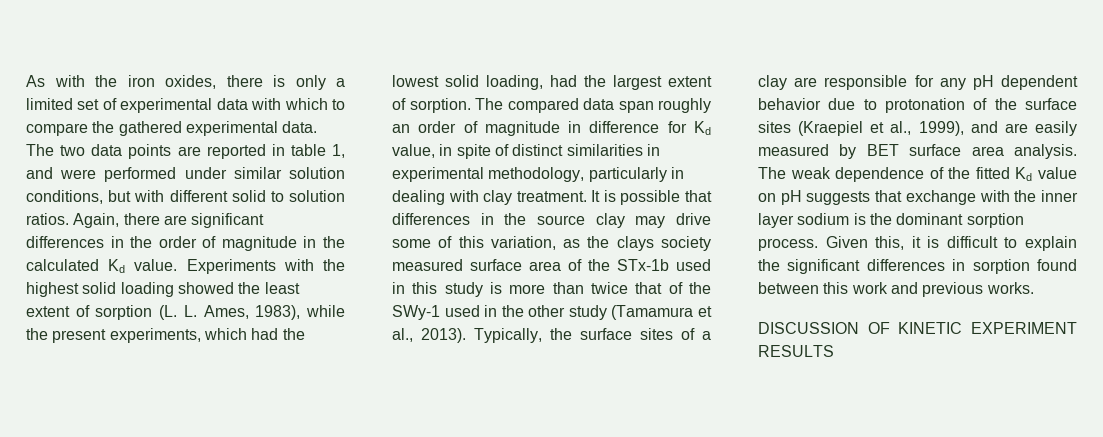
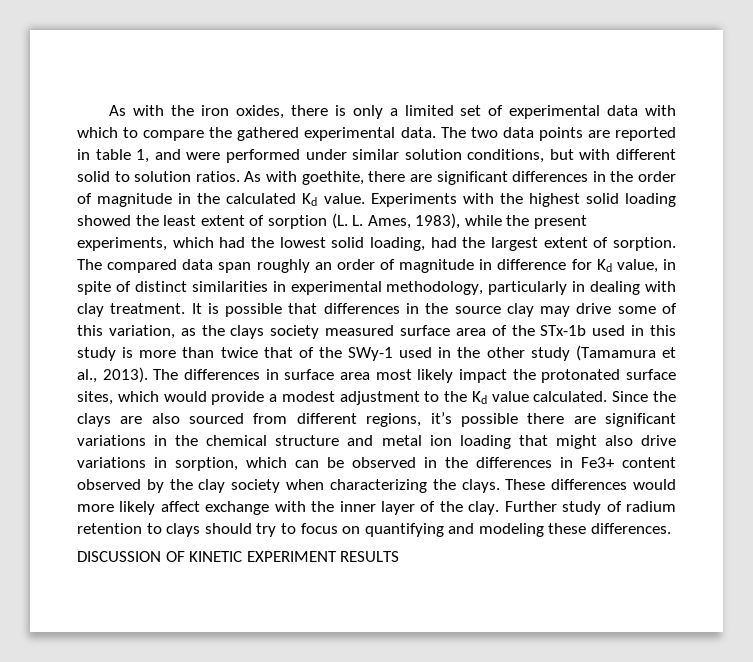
- Again, there are significant differences in the order of magnitude in the calculated Kd value.
+ As with goethite, there are significant differences in the order of magnitude in the calculated Kd value.
- Typically, the surface sites of a clay are responsible for any pH dependent behavior due to protonation of the surface sites (Kraepiel et al., 1999), and are easily measured by BET surface area analysis. The weak dependence of the fitted Kd value on pH suggests that exchange with the inner layer sodium is the dominant sorption process. Given this, it is difficult to explain the significant differences in sorption found between this work and previous works.
+ The differences in surface area most likely impact the protonated surface sites, which would provide a modest adjustment to the Kd value calculated. Since the clays are also sourced from different regions, it’s possible there are significant variations in the chemical structure and metal ion loading that might also drive variations in sorption, which can be observed in the differences in Fe3+ content observed by the clay society when characterizing the clays. These differences would more likely affect exchange with the inner layer of the clay. Further study of radium retention to clays should try to focus on quantifying and modeling these differences.

